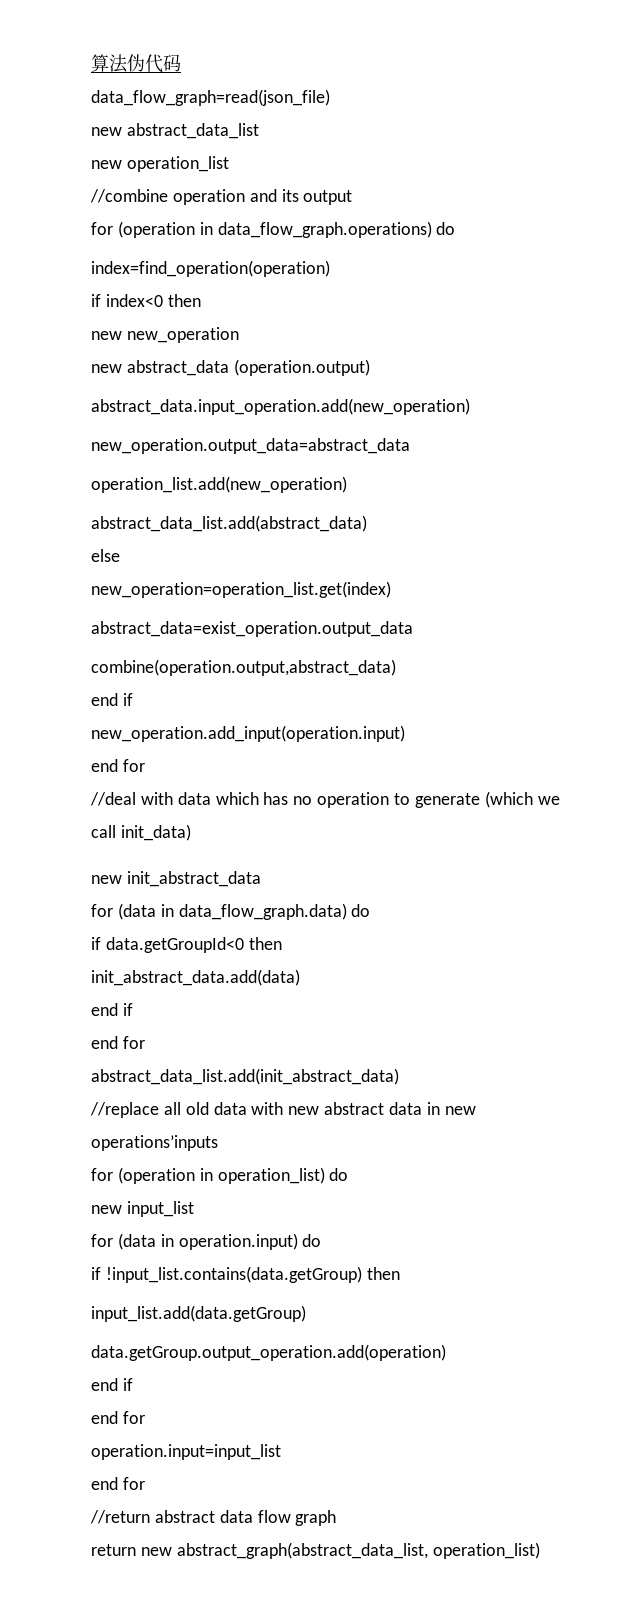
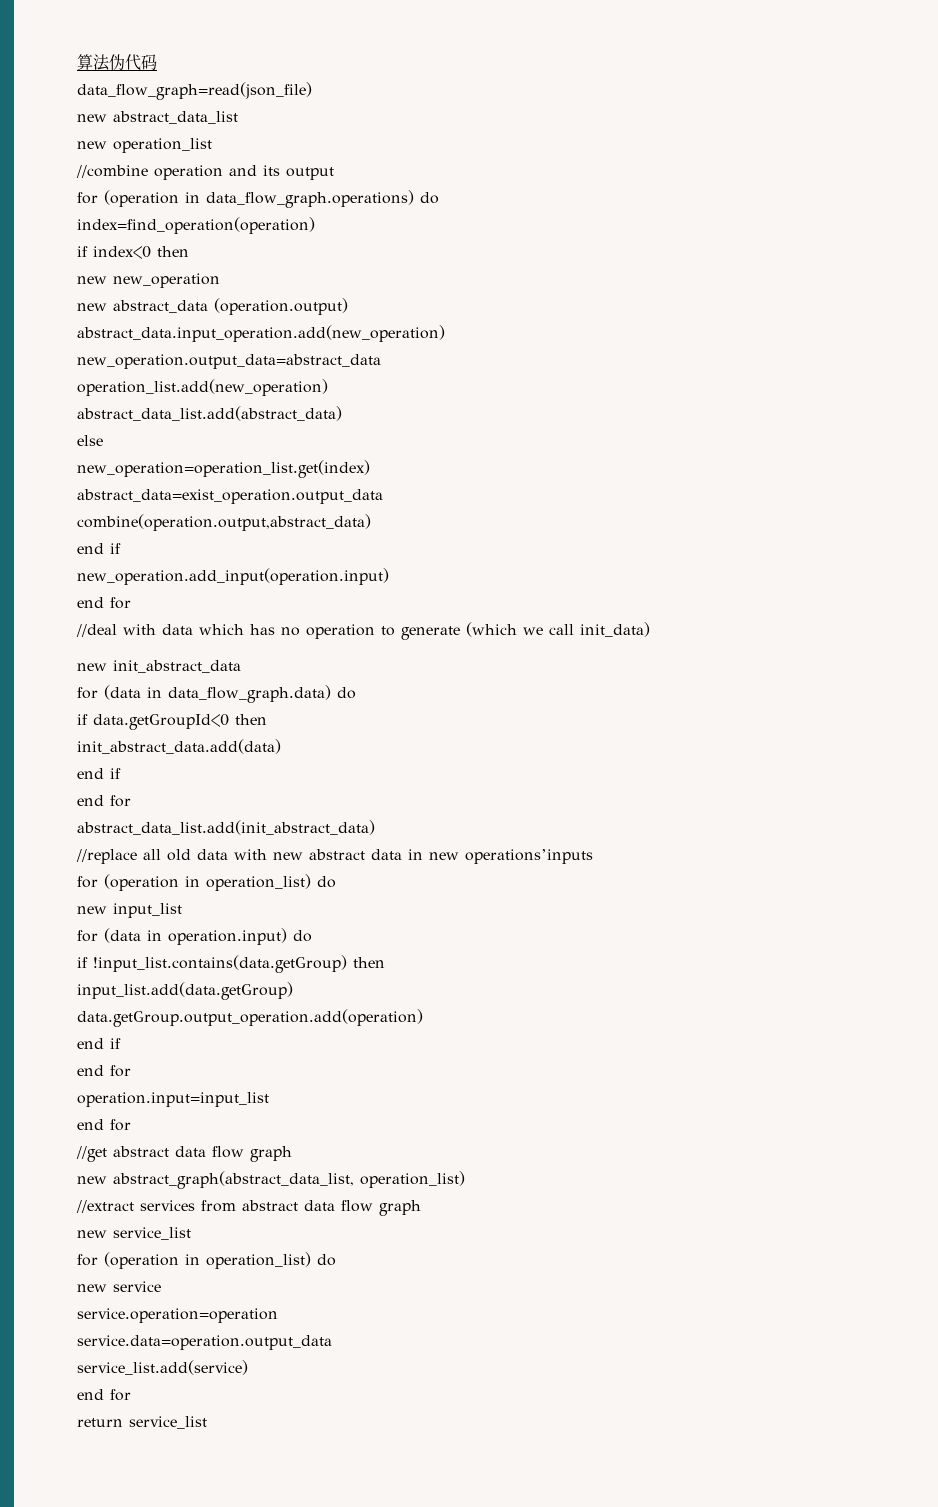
- //return abstract data flow graph
- return new abstract_graph(abstract_data_list, operation_list)
+ //get abstract data flow graph
+ new abstract_graph(abstract_data_list, operation_list)
+ //extract services from abstract data flow graph
+ new service_list
+ for (operation in operation_list) do
+ new service
+ service.operation=operation
+ service.data=operation.output_data
+ service_list.add(service)
+ end for
+ return service_list

